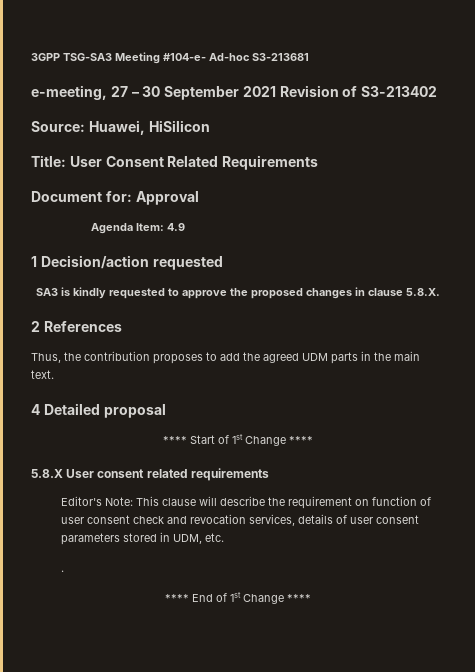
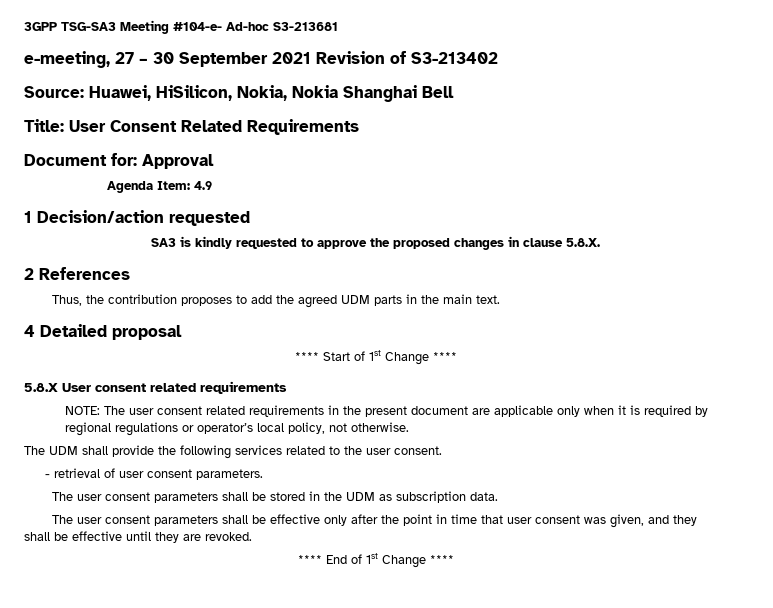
- Source: Huawei, HiSilicon
+ Source: Huawei, HiSilicon, Nokia, Nokia Shanghai Bell
- Editor's Note: This clause will describe the requirement on function of user consent check and revocation services, details of user consent parameters stored in UDM, etc.
- .
+ NOTE: The user consent related requirements in the present document are applicable only when it is required by regional regulations or operator’s local policy, not otherwise.
+ The UDM shall provide the following services related to the user consent.
+ - retrieval of user consent parameters.
+ The user consent parameters shall be stored in the UDM as subscription data.
+ The user consent parameters shall be effective only after the point in time that user consent was given, and they shall be effective until they are revoked.

